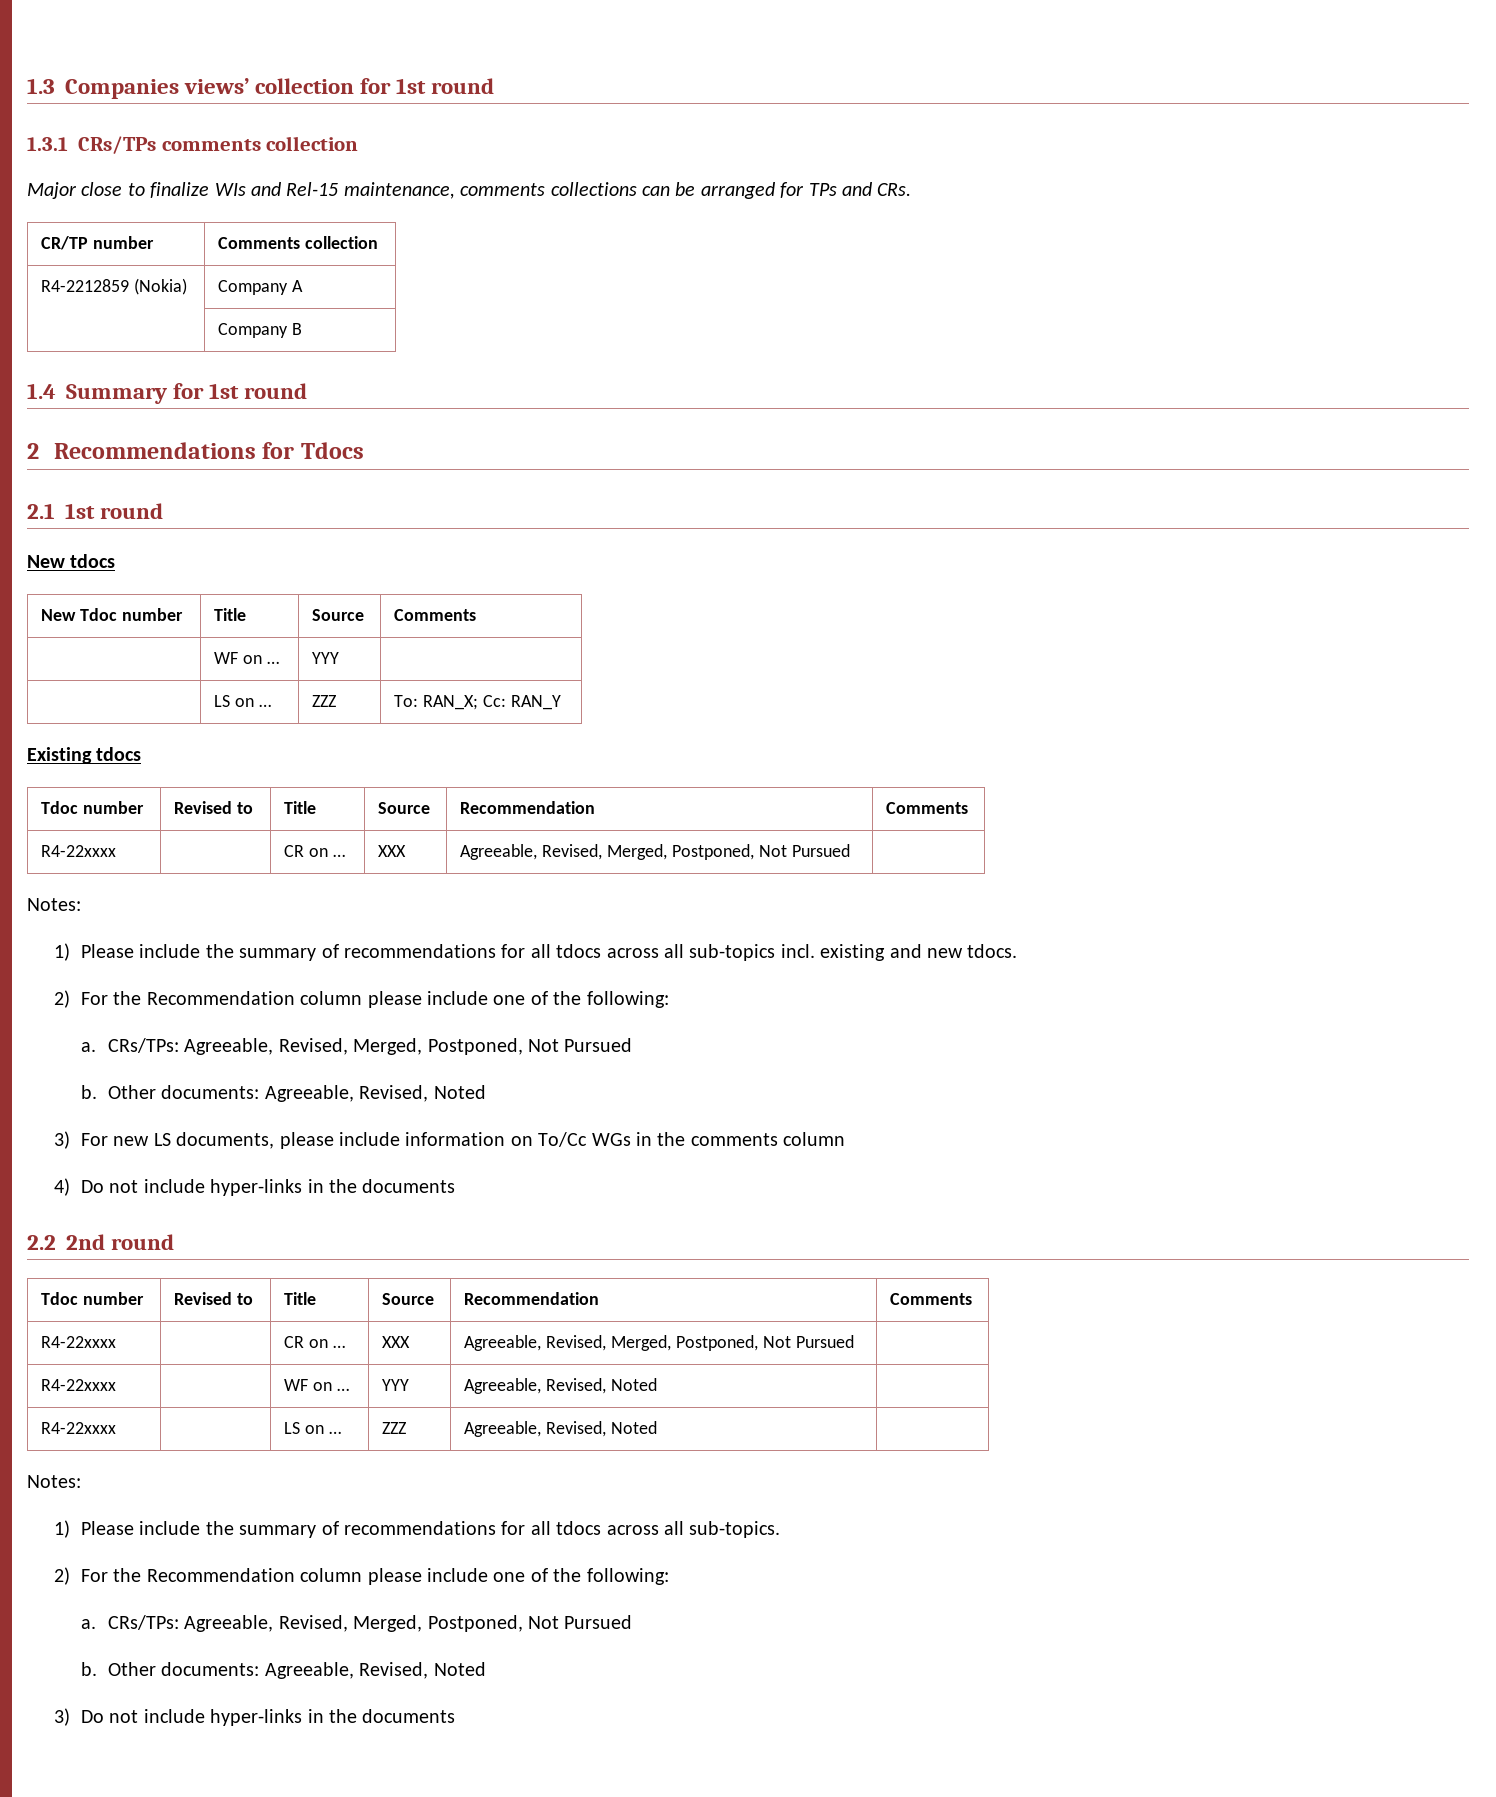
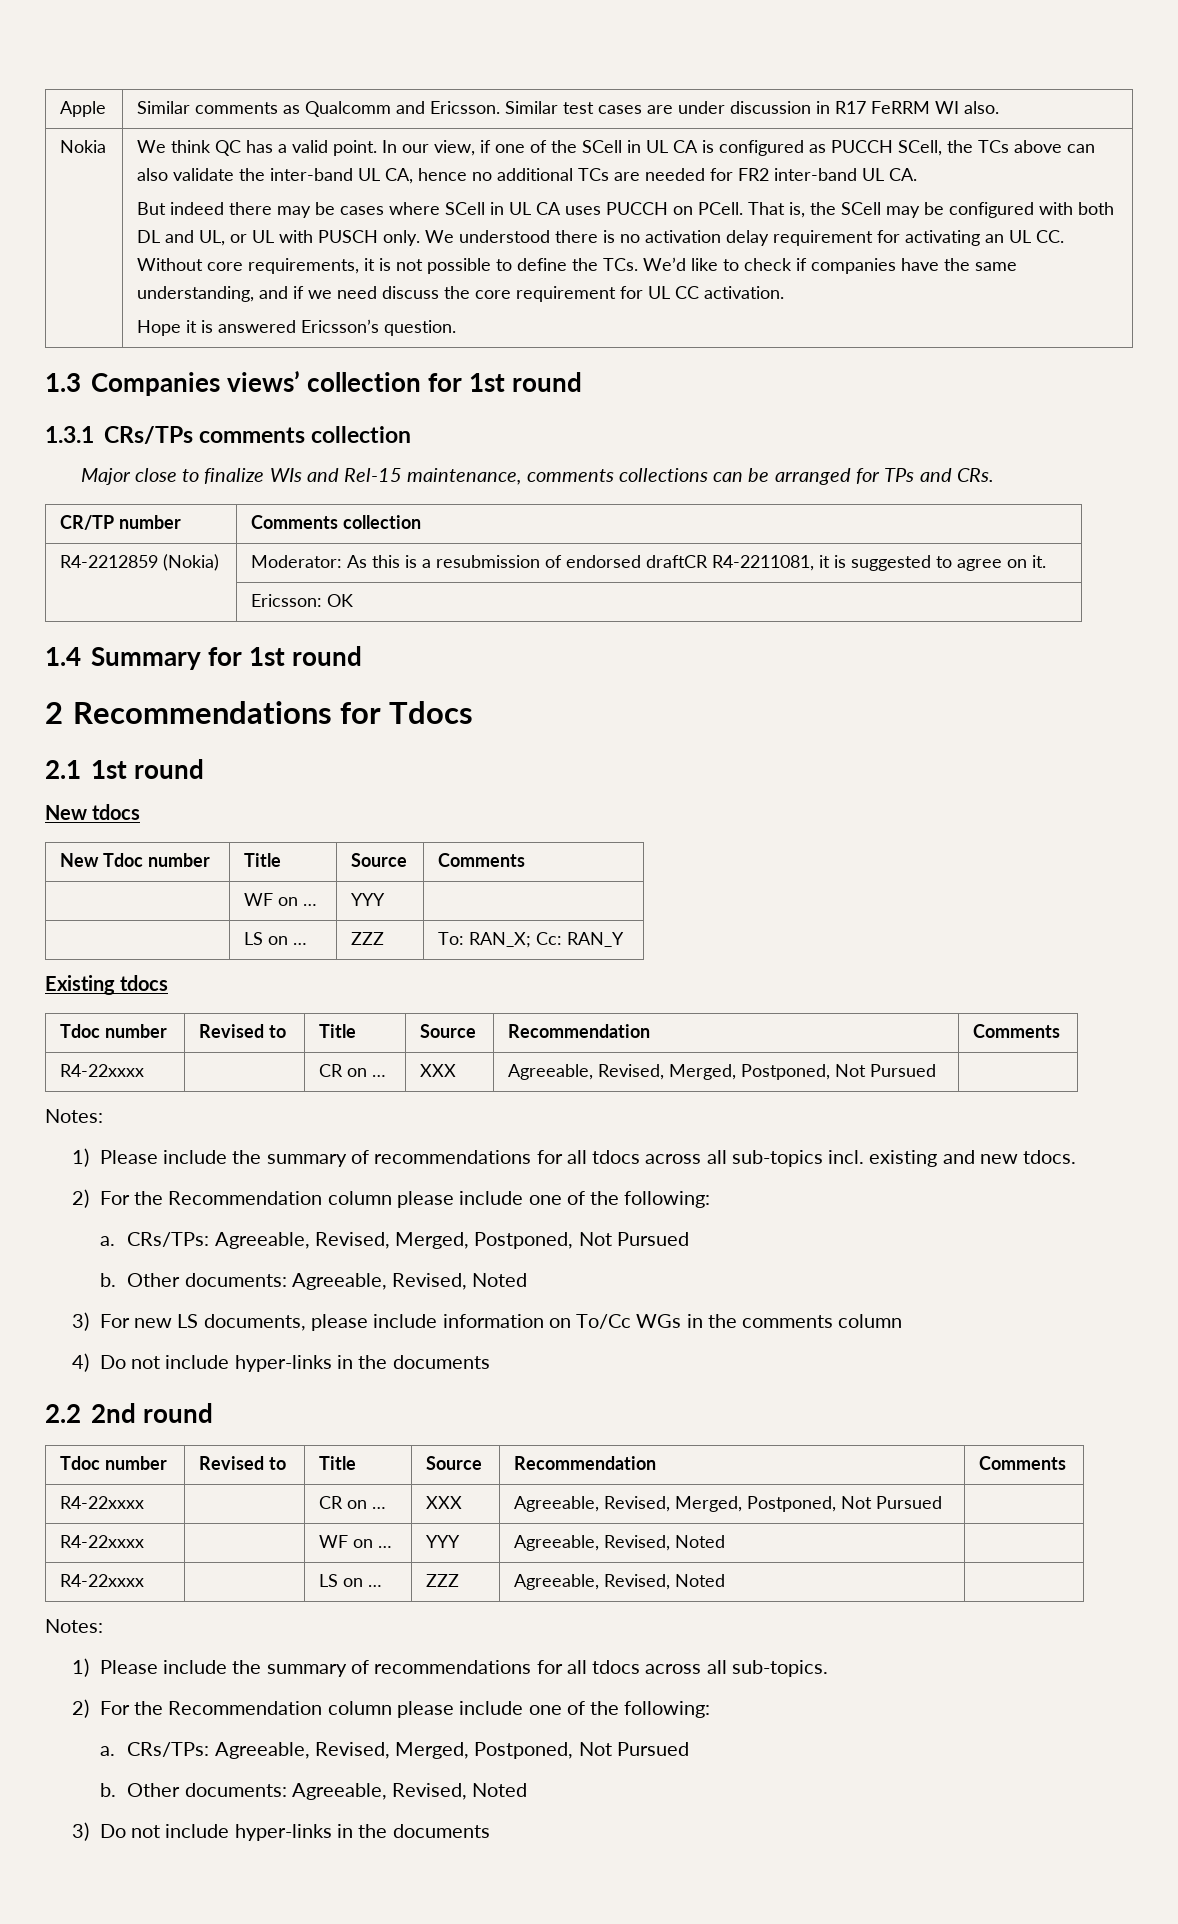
+ Apple | Similar comments as Qualcomm and Ericsson. Similar test cases are under discussion in R17 FeRRM WI also.
+ Nokia | We think QC has a valid point. In our view, if one of the SCell in UL CA is configured as PUCCH SCell, the TCs above can also validate the inter-band UL CA, hence no additional TCs are needed for FR2 inter-band UL CA.
+ But indeed there may be cases where SCell in UL CA uses PUCCH on PCell. That is, the SCell may be configured with both DL and UL, or UL with PUSCH only. We understood there is no activation delay requirement for activating an UL CC. Without core requirements, it is not possible to define the TCs. We’d like to check if companies have the same understanding, and if we need discuss the core requirement for UL CC activation.
+ Hope it is answered Ericsson’s question.
- R4-2212859 (Nokia) | Company A
- | Company B
+ R4-2212859 (Nokia) | Moderator: As this is a resubmission of endorsed draftCR R4-2211081, it is suggested to agree on it.
+ | Ericsson: OK

